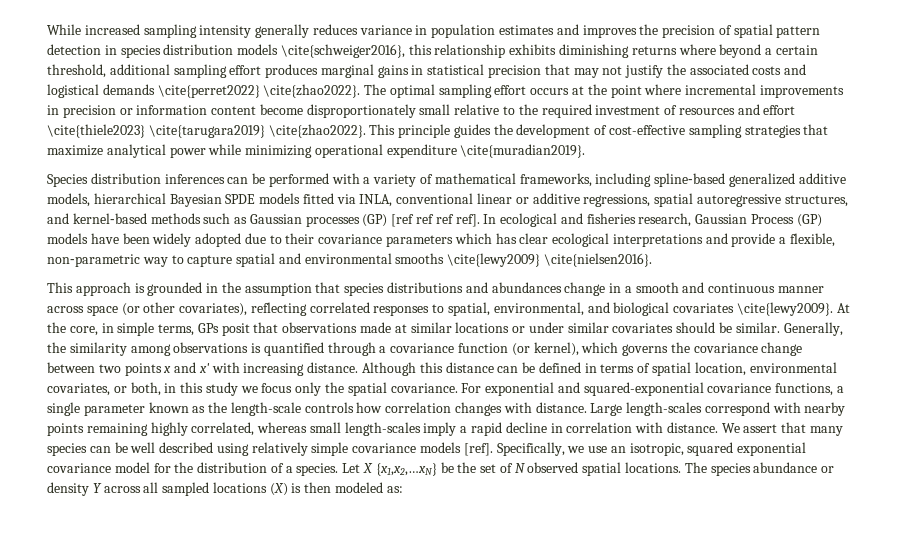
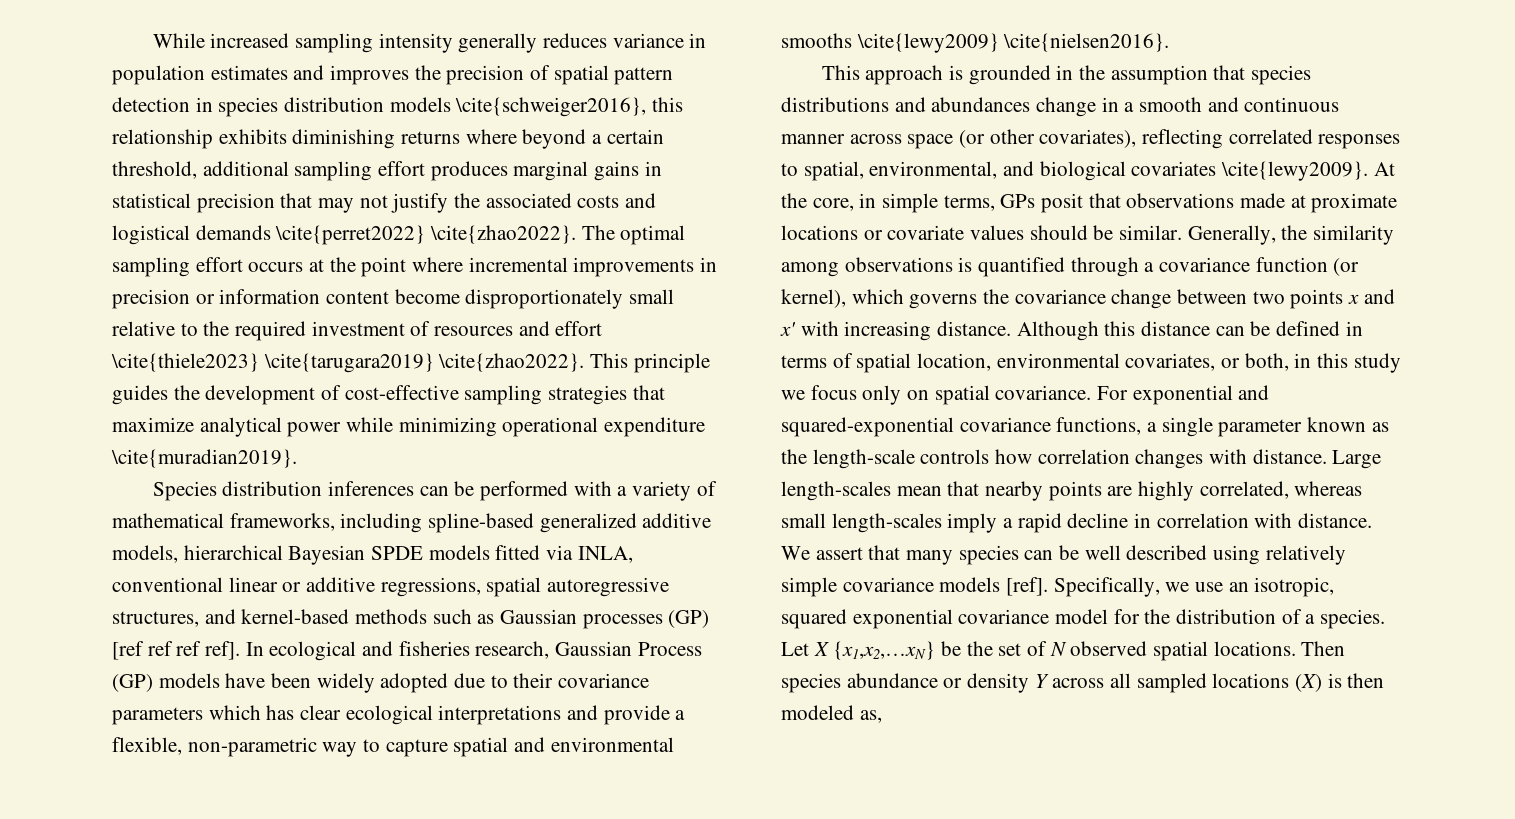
- At the core, in simple terms, GPs posit that observations made at similar locations or under similar covariates should be similar.
+ At the core, in simple terms, GPs posit that observations made at proximate locations or covariate values should be similar.
- Although this distance can be defined in terms of spatial location, environmental covariates, or both, in this study we focus only the spatial covariance.
+ Although this distance can be defined in terms of spatial location, environmental covariates, or both, in this study we focus only on spatial covariance.
- Large length-scales correspond with nearby points remaining highly correlated, whereas small length-scales imply a rapid decline in correlation with distance.
+ Large length-scales mean that nearby points are highly correlated, whereas small length-scales imply a rapid decline in correlation with distance.
- The species abundance or density Y across all sampled locations (X) is then modeled as:
+ Then species abundance or density Y across all sampled locations (X) is then modeled as,

